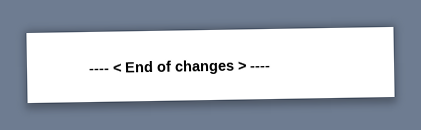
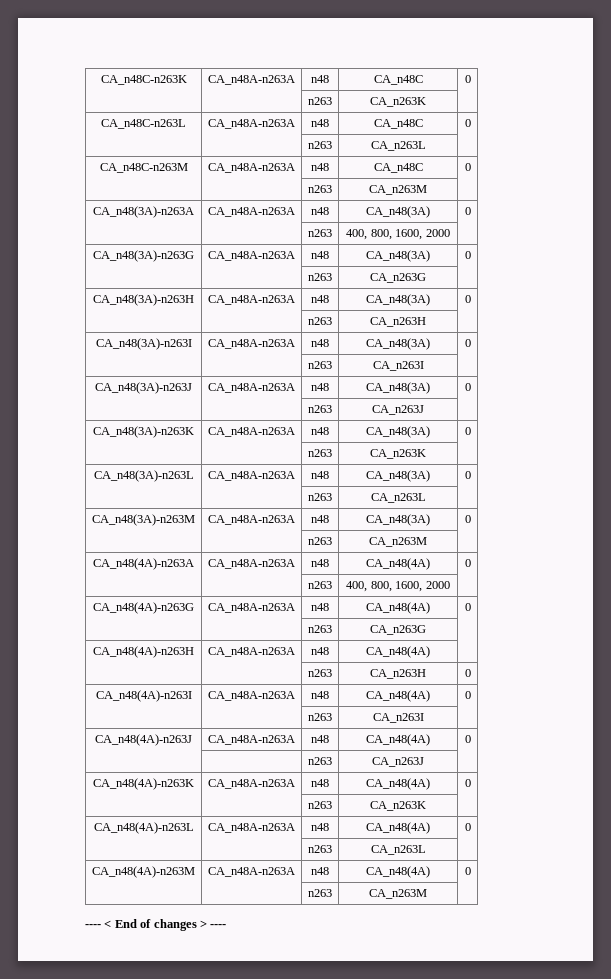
+ CA_n48C-n263K | CA_n48A-n263A | n48 | CA_n48C | 0
+ | | n263 | CA_n263K |
+ CA_n48C-n263L | CA_n48A-n263A | n48 | CA_n48C | 0
+ | | n263 | CA_n263L |
+ CA_n48C-n263M | CA_n48A-n263A | n48 | CA_n48C | 0
+ | | n263 | CA_n263M |
+ CA_n48(3A)-n263A | CA_n48A-n263A | n48 | CA_n48(3A) | 0
+ | | n263 | 400, 800, 1600, 2000 |
+ CA_n48(3A)-n263G | CA_n48A-n263A | n48 | CA_n48(3A) | 0
+ | | n263 | CA_n263G |
+ CA_n48(3A)-n263H | CA_n48A-n263A | n48 | CA_n48(3A) | 0
+ | | n263 | CA_n263H |
+ CA_n48(3A)-n263I | CA_n48A-n263A | n48 | CA_n48(3A) | 0
+ | | n263 | CA_n263I |
+ CA_n48(3A)-n263J | CA_n48A-n263A | n48 | CA_n48(3A) | 0
+ | | n263 | CA_n263J |
+ CA_n48(3A)-n263K | CA_n48A-n263A | n48 | CA_n48(3A) | 0
+ | | n263 | CA_n263K |
+ CA_n48(3A)-n263L | CA_n48A-n263A | n48 | CA_n48(3A) | 0
+ | | n263 | CA_n263L |
+ CA_n48(3A)-n263M | CA_n48A-n263A | n48 | CA_n48(3A) | 0
+ | | n263 | CA_n263M |
+ CA_n48(4A)-n263A | CA_n48A-n263A | n48 | CA_n48(4A) | 0
+ | | n263 | 400, 800, 1600, 2000 |
+ CA_n48(4A)-n263G | CA_n48A-n263A | n48 | CA_n48(4A) | 0
+ | | n263 | CA_n263G |
+ CA_n48(4A)-n263H | CA_n48A-n263A | n48 | CA_n48(4A) |
+ | | n263 | CA_n263H | 0
+ CA_n48(4A)-n263I | CA_n48A-n263A | n48 | CA_n48(4A) | 0
+ | | n263 | CA_n263I |
+ CA_n48(4A)-n263J | CA_n48A-n263A | n48 | CA_n48(4A) | 0
+ | | n263 | CA_n263J |
+ CA_n48(4A)-n263K | CA_n48A-n263A | n48 | CA_n48(4A) | 0
+ | | n263 | CA_n263K |
+ CA_n48(4A)-n263L | CA_n48A-n263A | n48 | CA_n48(4A) | 0
+ | | n263 | CA_n263L |
+ CA_n48(4A)-n263M | CA_n48A-n263A | n48 | CA_n48(4A) | 0
+ | | n263 | CA_n263M |

